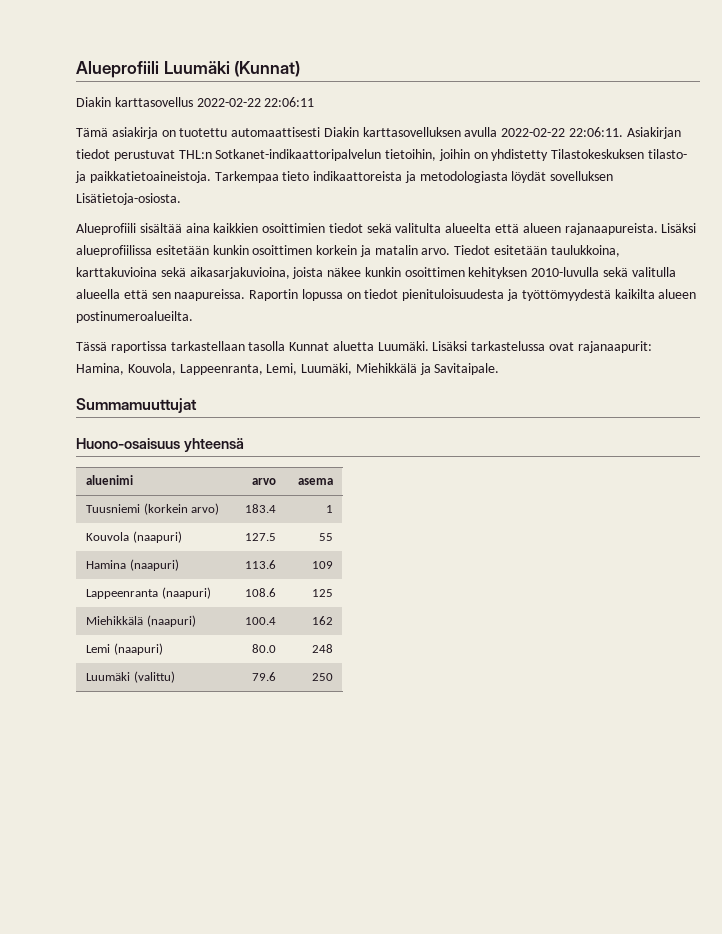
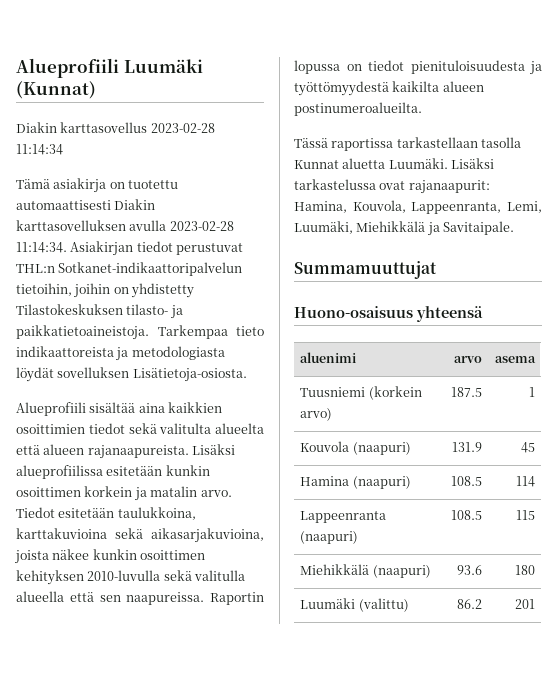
- Diakin karttasovellus 2022-02-22 22:06:11
+ Diakin karttasovellus 2023-02-28 11:14:34
- Tämä asiakirja on tuotettu automaattisesti Diakin karttasovelluksen avulla 2022-02-22 22:06:11.
+ Tämä asiakirja on tuotettu automaattisesti Diakin karttasovelluksen avulla 2023-02-28 11:14:34.
- Tuusniemi (korkein arvo) | 183.4 | 1
+ Tuusniemi (korkein arvo) | 187.5 | 1
- Kouvola (naapuri) | 127.5 | 55
+ Kouvola (naapuri) | 131.9 | 45
- Hamina (naapuri) | 113.6 | 109
+ Hamina (naapuri) | 108.5 | 114
- Lappeenranta (naapuri) | 108.6 | 125
+ Lappeenranta (naapuri) | 108.5 | 115
- Miehikkälä (naapuri) | 100.4 | 162
- Lemi (naapuri) | 80.0 | 248
+ Miehikkälä (naapuri) | 93.6 | 180
- Luumäki (valittu) | 79.6 | 250
+ Luumäki (valittu) | 86.2 | 201

